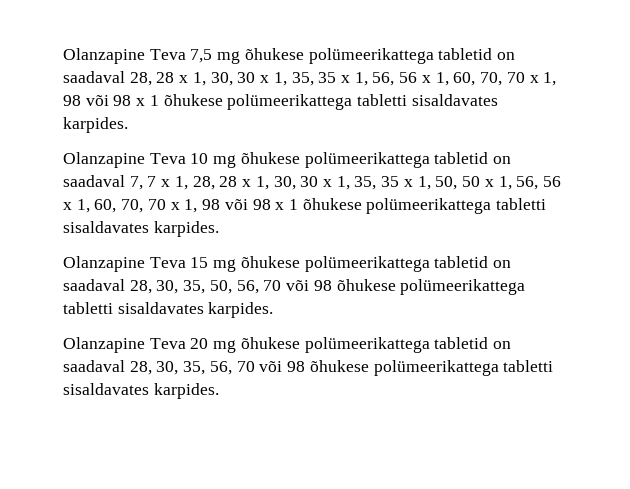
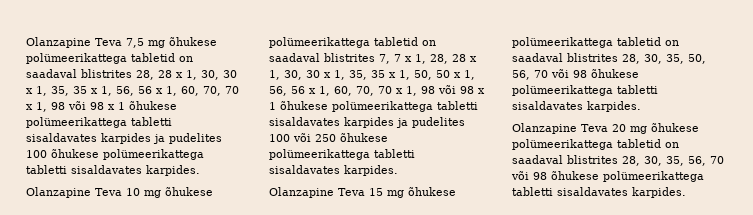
- Olanzapine Teva 7,5 mg õhukese polümeerikattega tabletid on saadaval 28, 28 x 1, 30, 30 x 1, 35, 35 x 1, 56, 56 x 1, 60, 70, 70 x 1, 98 või 98 x 1 õhukese polümeerikattega tabletti sisaldavates karpides.
+ Olanzapine Teva 7,5 mg õhukese polümeerikattega tabletid on saadaval blistrites 28, 28 x 1, 30, 30 x 1, 35, 35 x 1, 56, 56 x 1, 60, 70, 70 x 1, 98 või 98 x 1 õhukese polümeerikattega tabletti sisaldavates karpides ja pudelites 100 õhukese polümeerikattega tabletti sisaldavates karpides.
- Olanzapine Teva 10 mg õhukese polümeerikattega tabletid on saadaval 7, 7 x 1, 28, 28 x 1, 30, 30 x 1, 35, 35 x 1, 50, 50 x 1, 56, 56 x 1, 60, 70, 70 x 1, 98 või 98 x 1 õhukese polümeerikattega tabletti sisaldavates karpides.
+ Olanzapine Teva 10 mg õhukese polümeerikattega tabletid on saadaval blistrites 7, 7 x 1, 28, 28 x 1, 30, 30 x 1, 35, 35 x 1, 50, 50 x 1, 56, 56 x 1, 60, 70, 70 x 1, 98 või 98 x 1 õhukese polümeerikattega tabletti sisaldavates karpides ja pudelites 100 või 250 õhukese polümeerikattega tabletti sisaldavates karpides.
- Olanzapine Teva 15 mg õhukese polümeerikattega tabletid on saadaval 28, 30, 35, 50, 56, 70 või 98 õhukese polümeerikattega tabletti sisaldavates karpides.
+ Olanzapine Teva 15 mg õhukese polümeerikattega tabletid on saadaval blistrites 28, 30, 35, 50, 56, 70 või 98 õhukese polümeerikattega tabletti sisaldavates karpides.
- Olanzapine Teva 20 mg õhukese polümeerikattega tabletid on saadaval 28, 30, 35, 56, 70 või 98 õhukese polümeerikattega tabletti sisaldavates karpides.
+ Olanzapine Teva 20 mg õhukese polümeerikattega tabletid on saadaval blistrites 28, 30, 35, 56, 70 või 98 õhukese polümeerikattega tabletti sisaldavates karpides.

